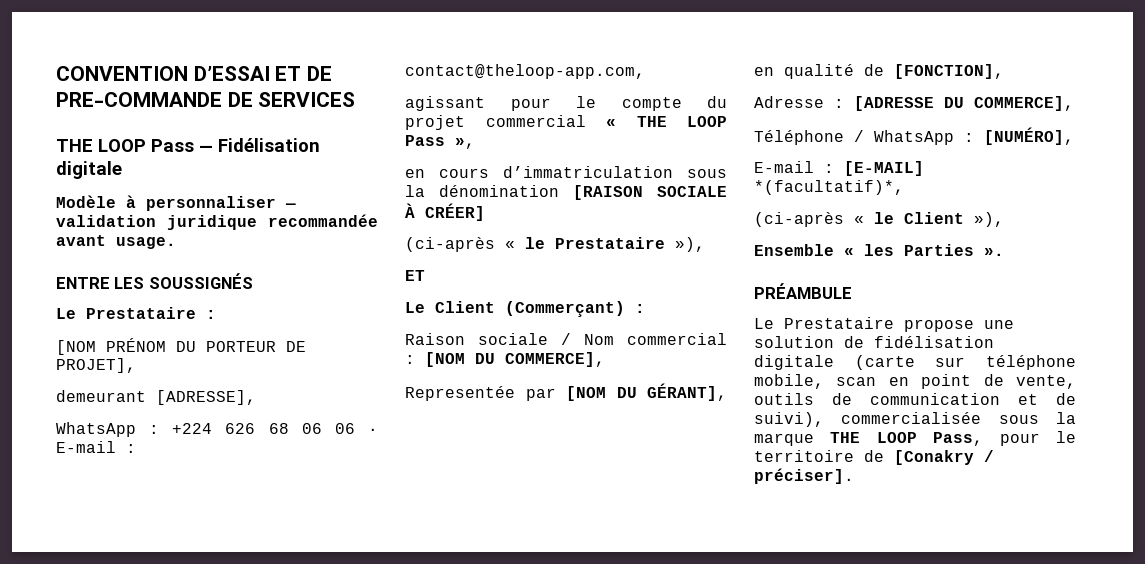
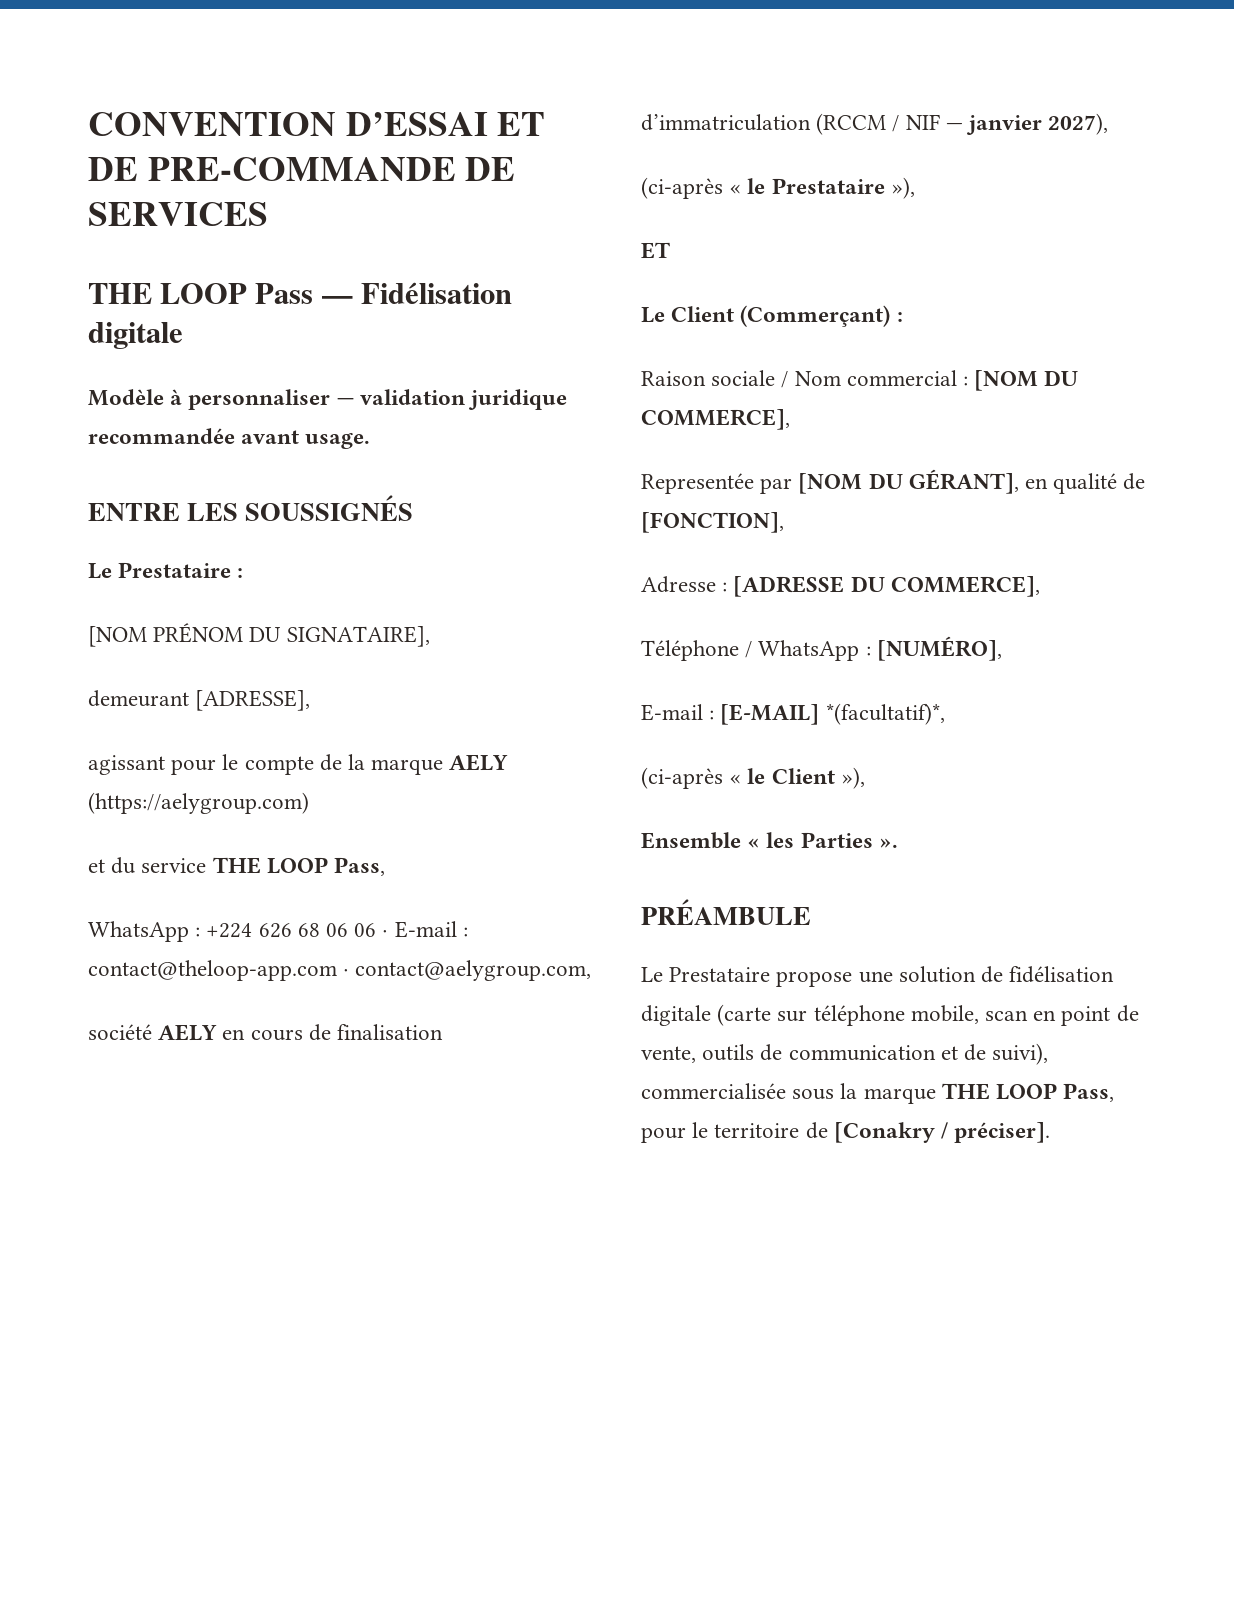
- [NOM PRÉNOM DU PORTEUR DE PROJET],
+ [NOM PRÉNOM DU SIGNATAIRE],
+ agissant pour le compte de la marque AELY (https://aelygroup.com)
+ et du service THE LOOP Pass,
- WhatsApp : +224 626 68 06 06 · E-mail : contact@theloop-app.com,
- agissant pour le compte du projet commercial « THE LOOP Pass »,
- en cours d’immatriculation sous la dénomination [RAISON SOCIALE À CRÉER]
+ WhatsApp : +224 626 68 06 06 · E-mail : contact@theloop-app.com · contact@aelygroup.com,
+ société AELY en cours de finalisation d’immatriculation (RCCM / NIF — janvier 2027),

